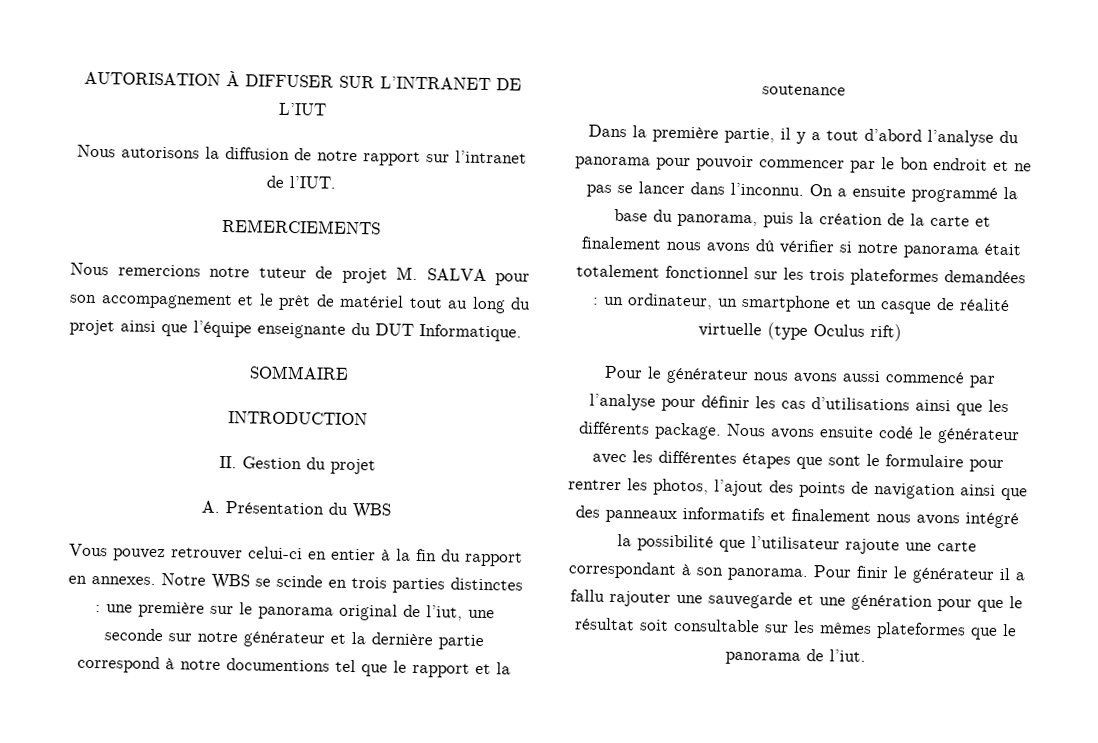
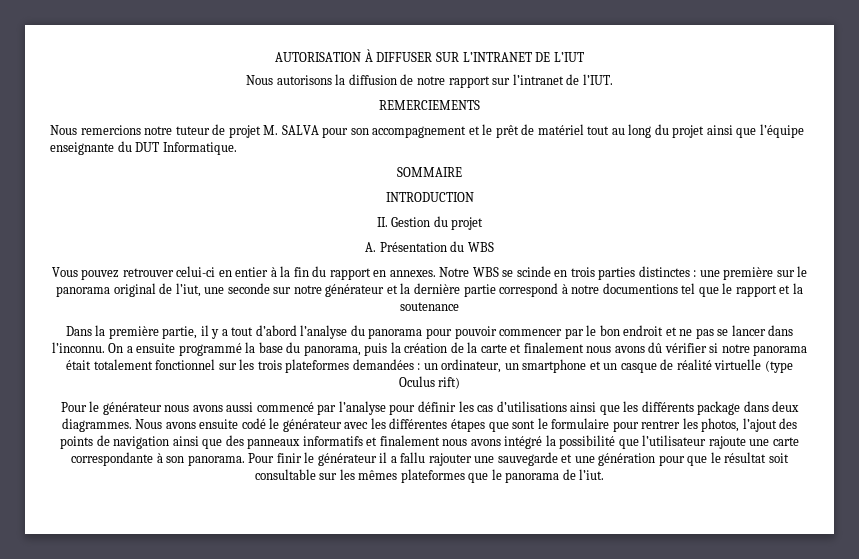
- Pour le générateur nous avons aussi commencé par l’analyse pour définir les cas d’utilisations ainsi que les différents package.
+ Pour le générateur nous avons aussi commencé par l’analyse pour définir les cas d’utilisations ainsi que les différents package dans deux diagrammes.
- Nous avons ensuite codé le générateur avec les différentes étapes que sont le formulaire pour rentrer les photos, l’ajout des points de navigation ainsi que des panneaux informatifs et finalement nous avons intégré la possibilité que l’utilisateur rajoute une carte correspondant à son panorama.
+ Nous avons ensuite codé le générateur avec les différentes étapes que sont le formulaire pour rentrer les photos, l’ajout des points de navigation ainsi que des panneaux informatifs et finalement nous avons intégré la possibilité que l’utilisateur rajoute une carte correspondante à son panorama.

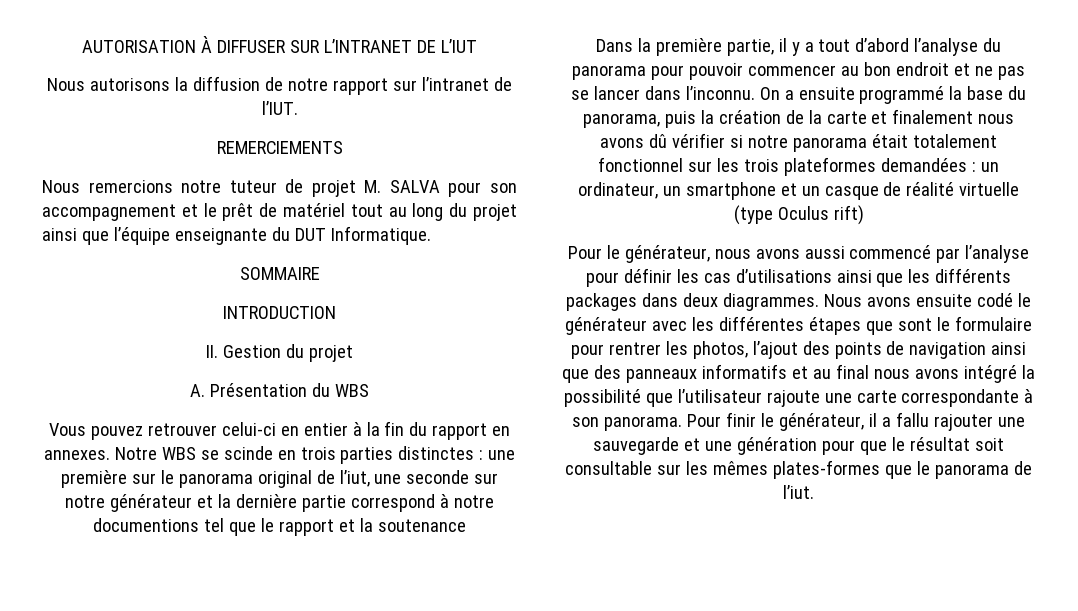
- Dans la première partie, il y a tout d’abord l’analyse du panorama pour pouvoir commencer par le bon endroit et ne pas se lancer dans l’inconnu.
+ Dans la première partie, il y a tout d’abord l’analyse du panorama pour pouvoir commencer au bon endroit et ne pas se lancer dans l’inconnu.
- Pour le générateur nous avons aussi commencé par l’analyse pour définir les cas d’utilisations ainsi que les différents package dans deux diagrammes.
+ Pour le générateur, nous avons aussi commencé par l’analyse pour définir les cas d’utilisations ainsi que les différents packages dans deux diagrammes.
- Nous avons ensuite codé le générateur avec les différentes étapes que sont le formulaire pour rentrer les photos, l’ajout des points de navigation ainsi que des panneaux informatifs et finalement nous avons intégré la possibilité que l’utilisateur rajoute une carte correspondante à son panorama.
+ Nous avons ensuite codé le générateur avec les différentes étapes que sont le formulaire pour rentrer les photos, l’ajout des points de navigation ainsi que des panneaux informatifs et au final nous avons intégré la possibilité que l’utilisateur rajoute une carte correspondante à son panorama.
- Pour finir le générateur il a fallu rajouter une sauvegarde et une génération pour que le résultat soit consultable sur les mêmes plateformes que le panorama de l’iut.
+ Pour finir le générateur, il a fallu rajouter une sauvegarde et une génération pour que le résultat soit consultable sur les mêmes plates-formes que le panorama de l’iut.

